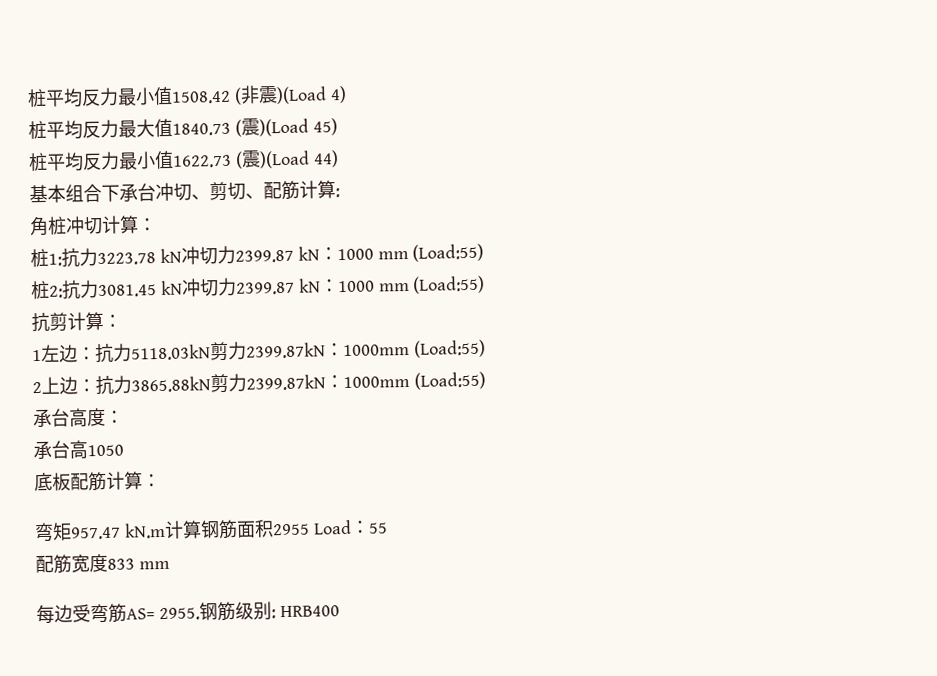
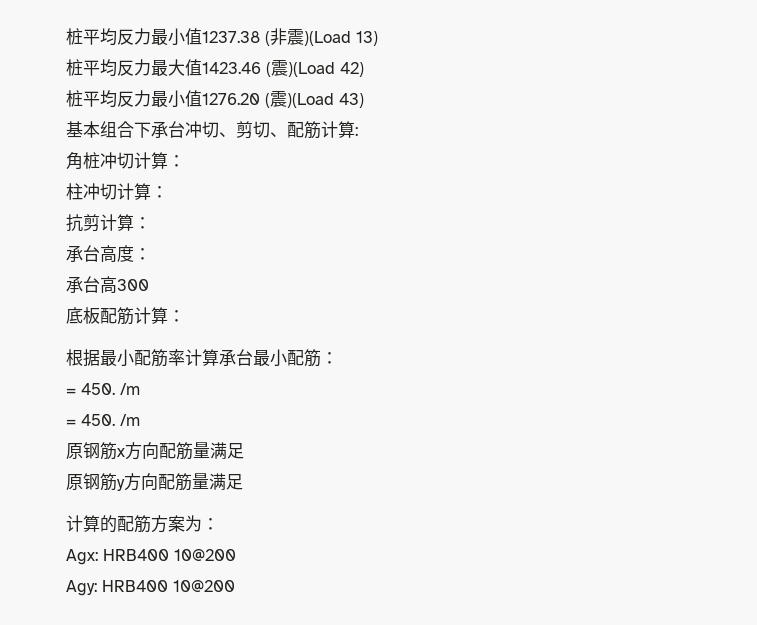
- 桩平均反力最小值1508.42 (非震)(Load 4)
+ 桩平均反力最小值1237.38 (非震)(Load 13)
- 桩平均反力最大值1840.73 (震)(Load 45)
- 桩平均反力最小值1622.73 (震)(Load 44)
+ 桩平均反力最大值1423.46 (震)(Load 42)
+ 桩平均反力最小值1276.20 (震)(Load 43)
- 桩1:抗力3223.78 kN冲切力2399.87 kN：1000 mm (Load:55)
- 桩2:抗力3081.45 kN冲切力2399.87 kN：1000 mm (Load:55)
+ 柱冲切计算：
  抗剪计算：
- 1左边：抗力5118.03kN剪力2399.87kN：1000mm (Load:55)
- 2上边：抗力3865.88kN剪力2399.87kN：1000mm (Load:55)
- 承台高1050
+ 承台高300
- 弯矩957.47 kN.m计算钢筋面积2955 Load：55
- 配筋宽度833 mm
- 每边受弯筋AS= 2955.钢筋级别: HRB400
+ 根据最小配筋率计算承台最小配筋：
+ = 450. /m
+ = 450. /m
+ 原钢筋x方向配筋量满足
+ 原钢筋y方向配筋量满足
+ 计算的配筋方案为：
+ Agx: HRB400 10@200
+ Agy: HRB400 10@200

